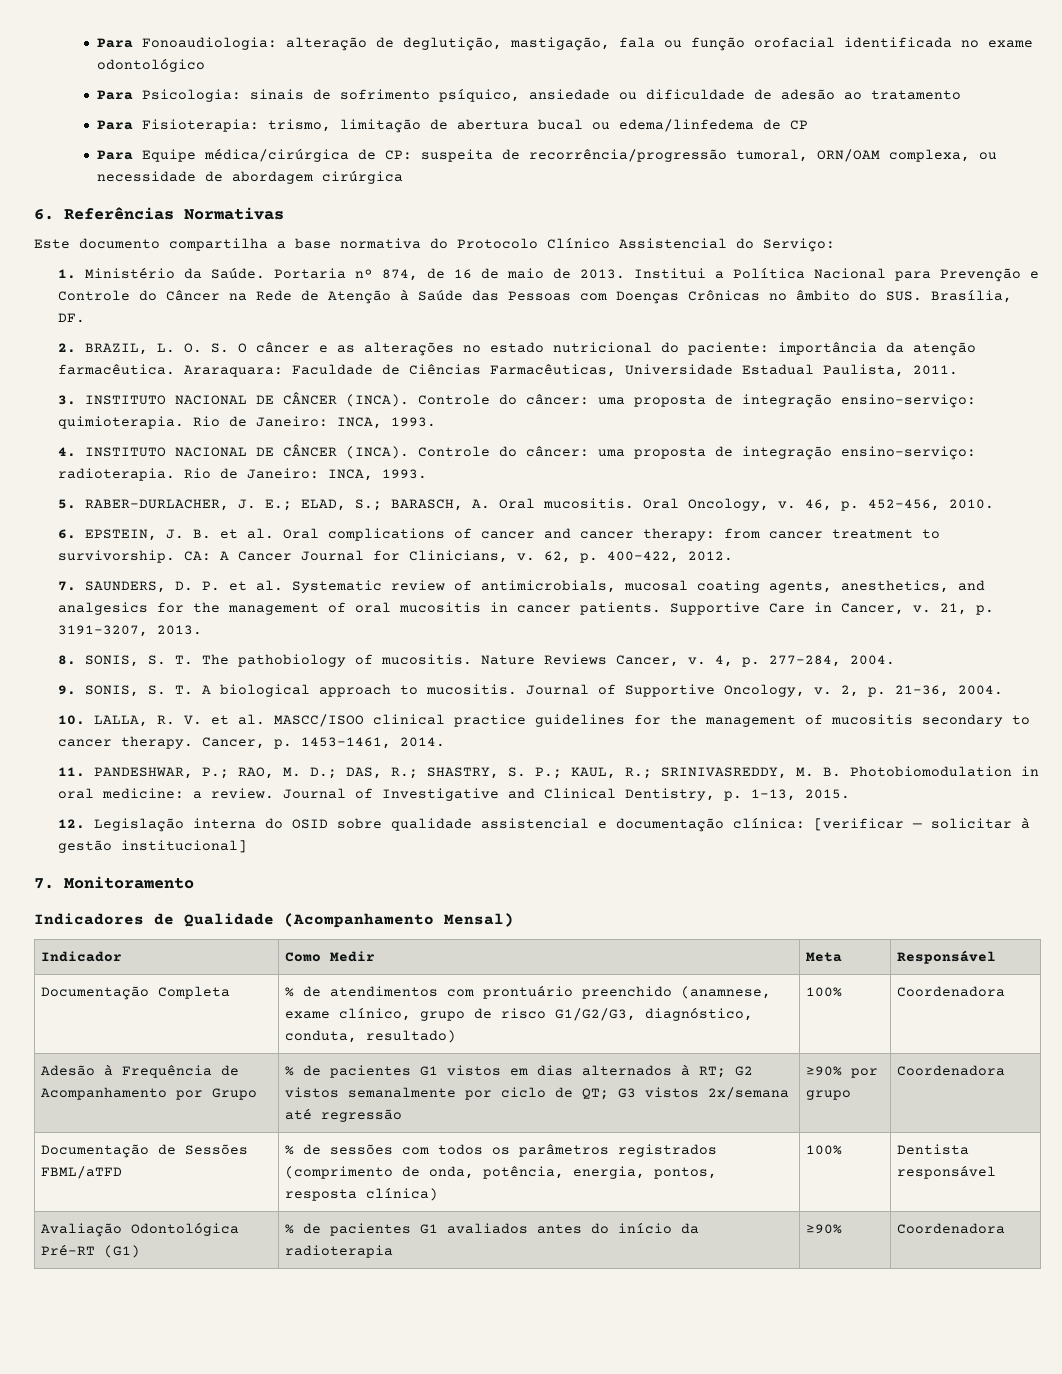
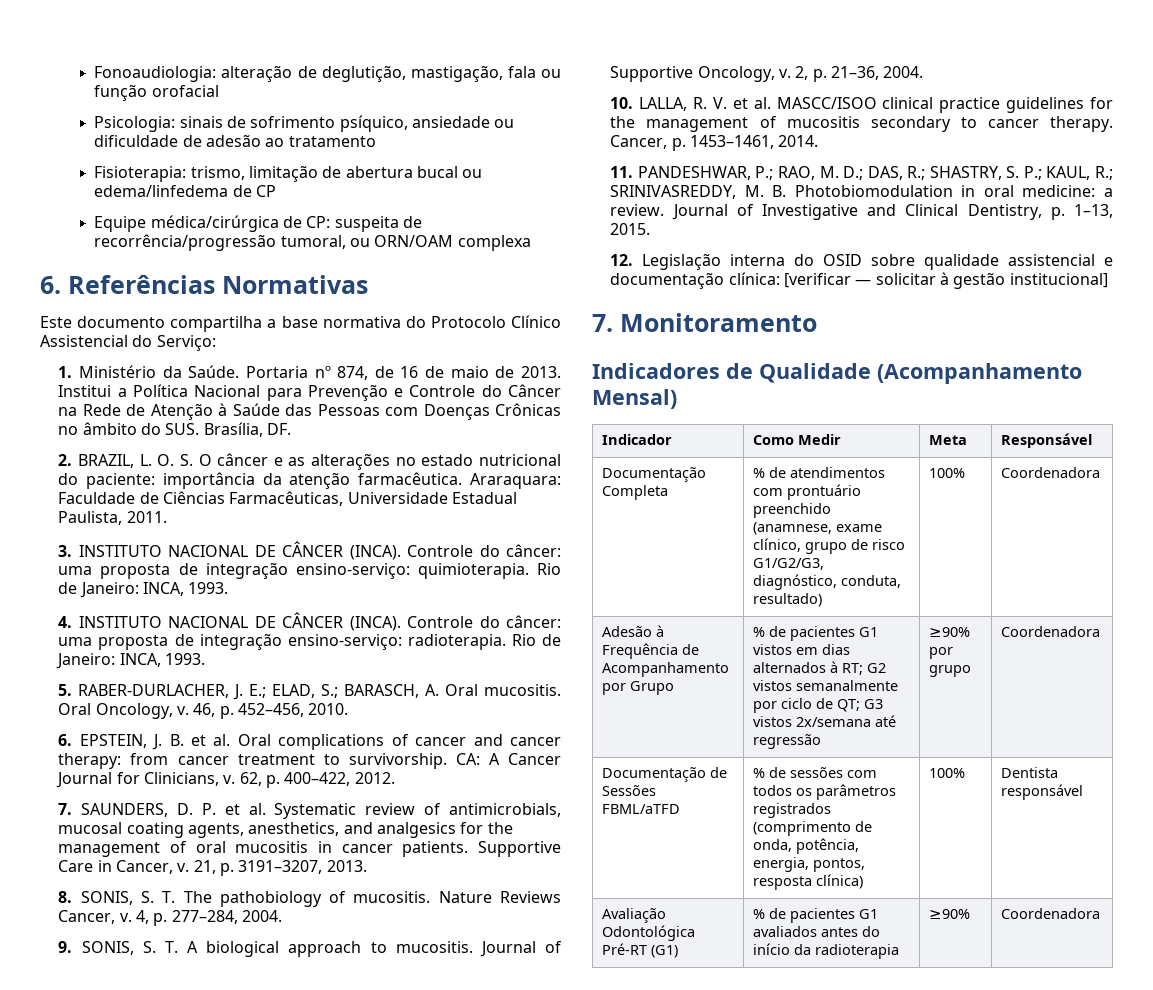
- Para Fonoaudiologia: alteração de deglutição, mastigação, fala ou função orofacial identificada no exame odontológico
- Para Psicologia: sinais de sofrimento psíquico, ansiedade ou dificuldade de adesão ao tratamento
+ Fonoaudiologia: alteração de deglutição, mastigação, fala ou função orofacial
+ Psicologia: sinais de sofrimento psíquico, ansiedade ou dificuldade de adesão ao tratamento
- Para Fisioterapia: trismo, limitação de abertura bucal ou edema/linfedema de CP
+ Fisioterapia: trismo, limitação de abertura bucal ou edema/linfedema de CP
- Para Equipe médica/cirúrgica de CP: suspeita de recorrência/progressão tumoral, ORN/OAM complexa, ou necessidade de abordagem cirúrgica
+ Equipe médica/cirúrgica de CP: suspeita de recorrência/progressão tumoral, ou ORN/OAM complexa

